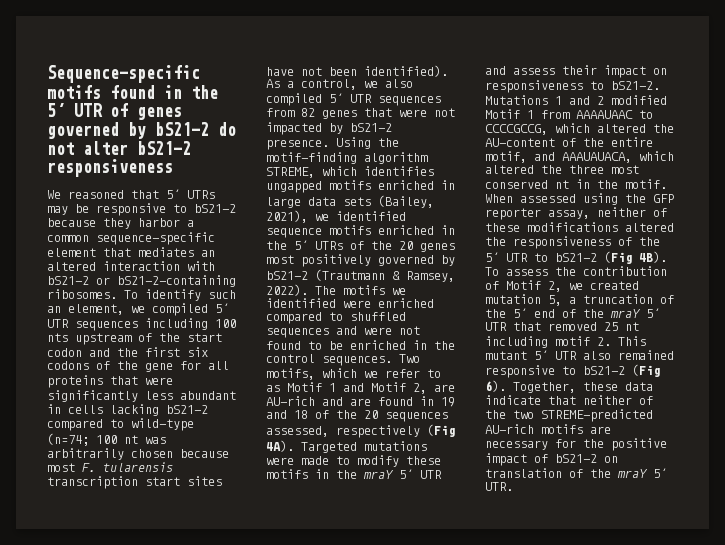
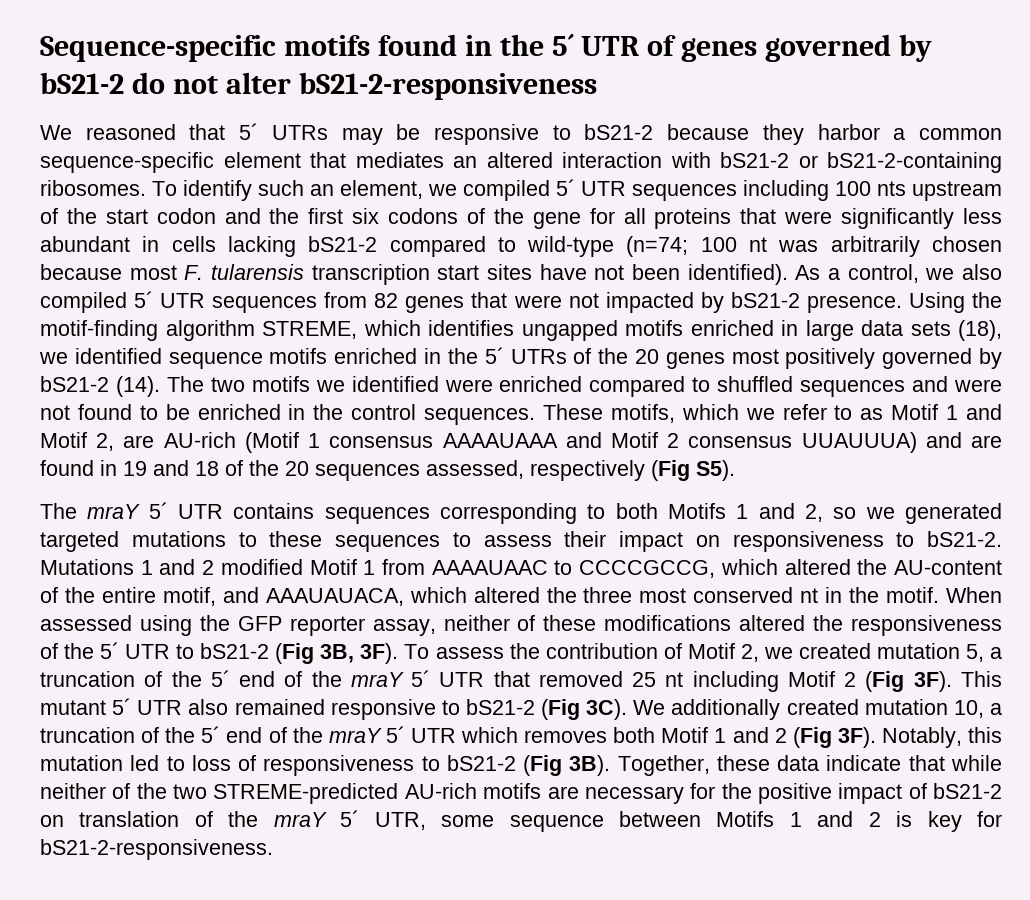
- Sequence-specific motifs found in the 5´ UTR of genes governed by bS21-2 do not alter bS21-2 responsiveness
+ Sequence-specific motifs found in the 5´ UTR of genes governed by bS21-2 do not alter bS21-2-responsiveness
- Using the motif-finding algorithm STREME, which identifies ungapped motifs enriched in large data sets (Bailey, 2021), we identified sequence motifs enriched in the 5´ UTRs of the 20 genes most positively governed by bS21-2 (Trautmann & Ramsey, 2022). The motifs we identified were enriched compared to shuffled sequences and were not found to be enriched in the control sequences.
+ Using the motif-finding algorithm STREME, which identifies ungapped motifs enriched in large data sets (18), we identified sequence motifs enriched in the 5´ UTRs of the 20 genes most positively governed by bS21-2 (14). The two motifs we identified were enriched compared to shuffled sequences and were not found to be enriched in the control sequences.
- Two motifs, which we refer to as Motif 1 and Motif 2, are AU-rich and are found in 19 and 18 of the 20 sequences assessed, respectively (Fig 4A). Targeted mutations were made to modify these motifs in the mraY 5´ UTR and assess their impact on responsiveness to bS21-2.
+ These motifs, which we refer to as Motif 1 and Motif 2, are AU-rich (Motif 1 consensus AAAAUAAA and Motif 2 consensus UUAUUUA) and are found in 19 and 18 of the 20 sequences assessed, respectively (Fig S5).
+ The mraY 5´ UTR contains sequences corresponding to both Motifs 1 and 2, so we generated targeted mutations to these sequences to assess their impact on responsiveness to bS21-2.
- When assessed using the GFP reporter assay, neither of these modifications altered the responsiveness of the 5´ UTR to bS21-2 (Fig 4B).
+ When assessed using the GFP reporter assay, neither of these modifications altered the responsiveness of the 5´ UTR to bS21-2 (Fig 3B, 3F).
- To assess the contribution of Motif 2, we created mutation 5, a truncation of the 5´ end of the mraY 5´ UTR that removed 25 nt including motif 2. This mutant 5´ UTR also remained responsive to bS21-2 (Fig 6).
+ To assess the contribution of Motif 2, we created mutation 5, a truncation of the 5´ end of the mraY 5´ UTR that removed 25 nt including Motif 2 (Fig 3F). This mutant 5´ UTR also remained responsive to bS21-2 (Fig 3C). We additionally created mutation 10, a truncation of the 5´ end of the mraY 5´ UTR which removes both Motif 1 and 2 (Fig 3F). Notably, this mutation led to loss of responsiveness to bS21-2 (Fig 3B).
- Together, these data indicate that neither of the two STREME-predicted AU-rich motifs are necessary for the positive impact of bS21-2 on translation of the mraY 5´ UTR.
+ Together, these data indicate that while neither of the two STREME-predicted AU-rich motifs are necessary for the positive impact of bS21-2 on translation of the mraY 5´ UTR, some sequence between Motifs 1 and 2 is key for bS21-2-responsiveness.

